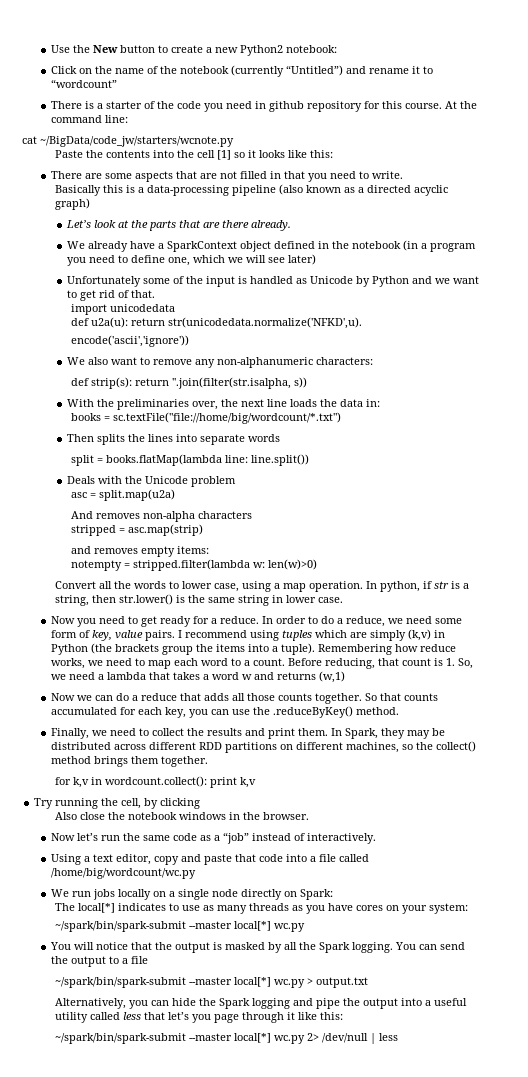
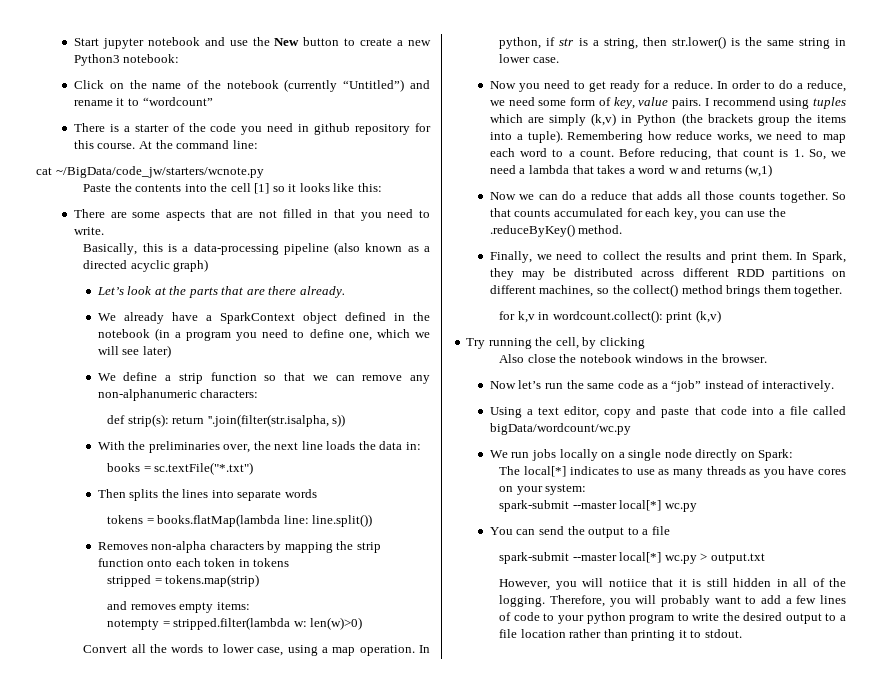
- Use the New button to create a new Python2 notebook:
+ Start jupyter notebook and use the New button to create a new Python3 notebook:
- Basically this is a data-processing pipeline (also known as a directed acyclic graph)
+ Basically, this is a data-processing pipeline (also known as a directed acyclic graph)
- Unfortunately some of the input is handled as Unicode by Python and we want to get rid of that.
- import unicodedata
- def u2a(u): return str(unicodedata.normalize('NFKD',u).
- encode('ascii','ignore'))
- We also want to remove any non-alphanumeric characters:
+ We define a strip function so that we can remove any non-alphanumeric characters:
- books = sc.textFile("file://home/big/wordcount/*.txt")
+ books = sc.textFile("*.txt")
- split = books.flatMap(lambda line: line.split())
+ tokens = books.flatMap(lambda line: line.split())
- Deals with the Unicode problem
- asc = split.map(u2a)
- And removes non-alpha characters
+ Removes non-alpha characters by mapping the strip function onto each token in tokens
- stripped = asc.map(strip)
+ stripped = tokens.map(strip)
- for k,v in wordcount.collect(): print k,v
+ for k,v in wordcount.collect(): print (k,v)
- Using a text editor, copy and paste that code into a file called /home/big/wordcount/wc.py
+ Using a text editor, copy and paste that code into a file called bigData/wordcount/wc.py
  The local[*] indicates to use as many threads as you have cores on your system:
- ~/spark/bin/spark-submit --master local[*] wc.py
+ spark-submit --master local[*] wc.py
- You will notice that the output is masked by all the Spark logging. You can send the output to a file
+ You can send the output to a file
- ~/spark/bin/spark-submit --master local[*] wc.py > output.txt
+ spark-submit --master local[*] wc.py > output.txt
- Alternatively, you can hide the Spark logging and pipe the output into a useful utility called less that let’s you page through it like this:
- ~/spark/bin/spark-submit --master local[*] wc.py 2> /dev/null | less
+ However, you will notiice that it is still hidden in all of the logging. Therefore, you will probably want to add a few lines of code to your python program to write the desired output to a file location rather than printing it to stdout.

